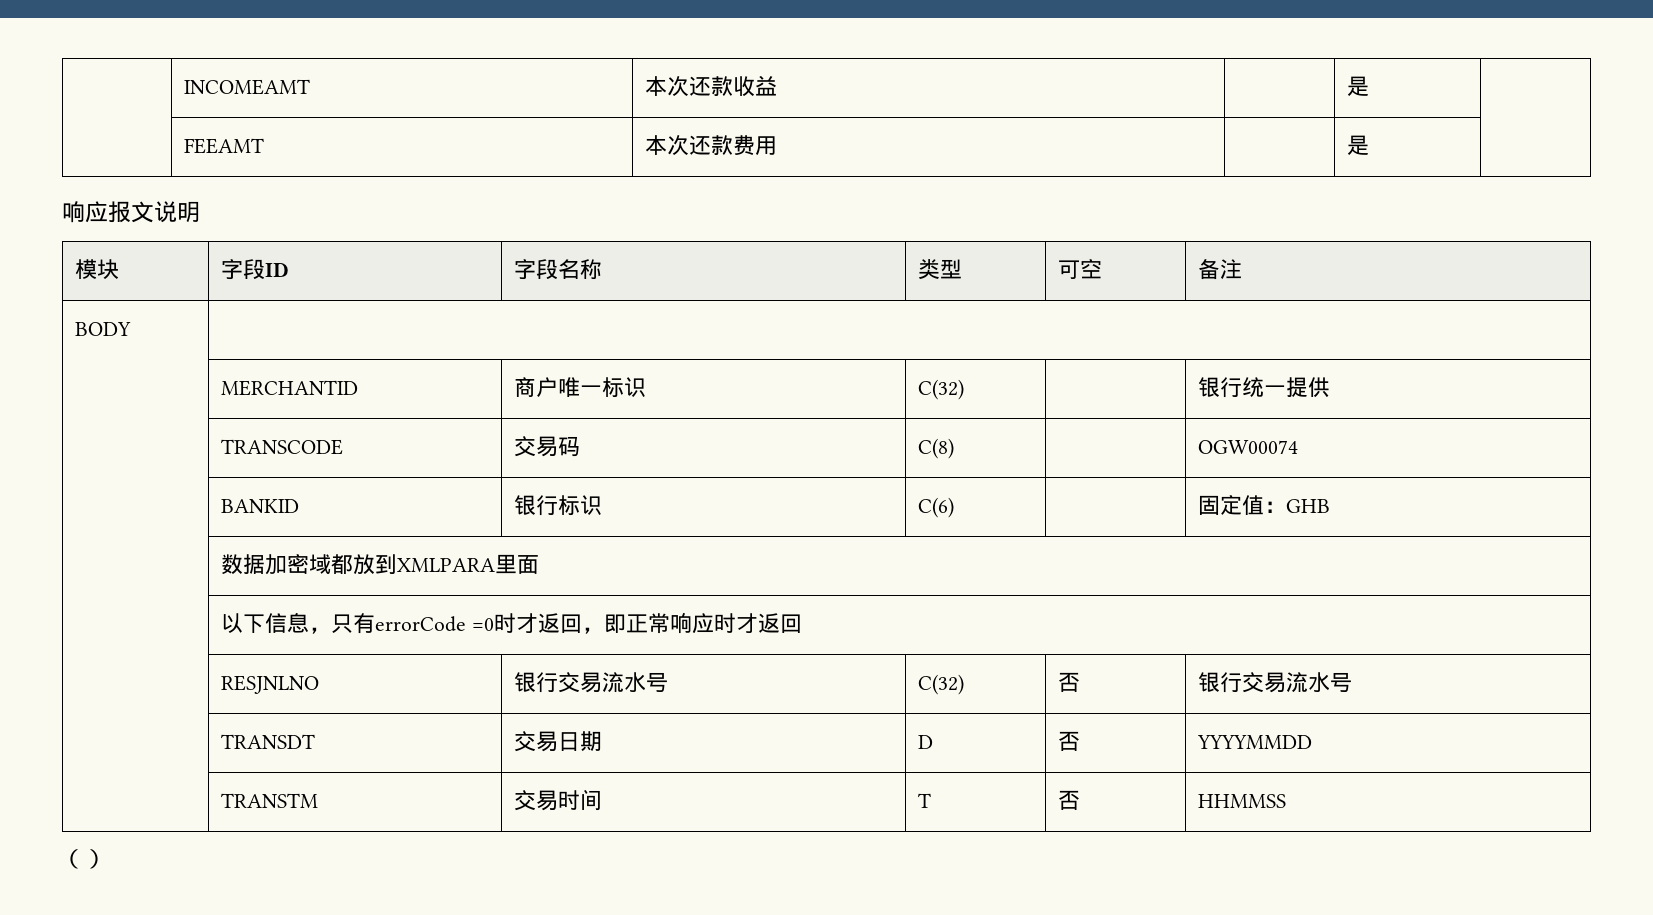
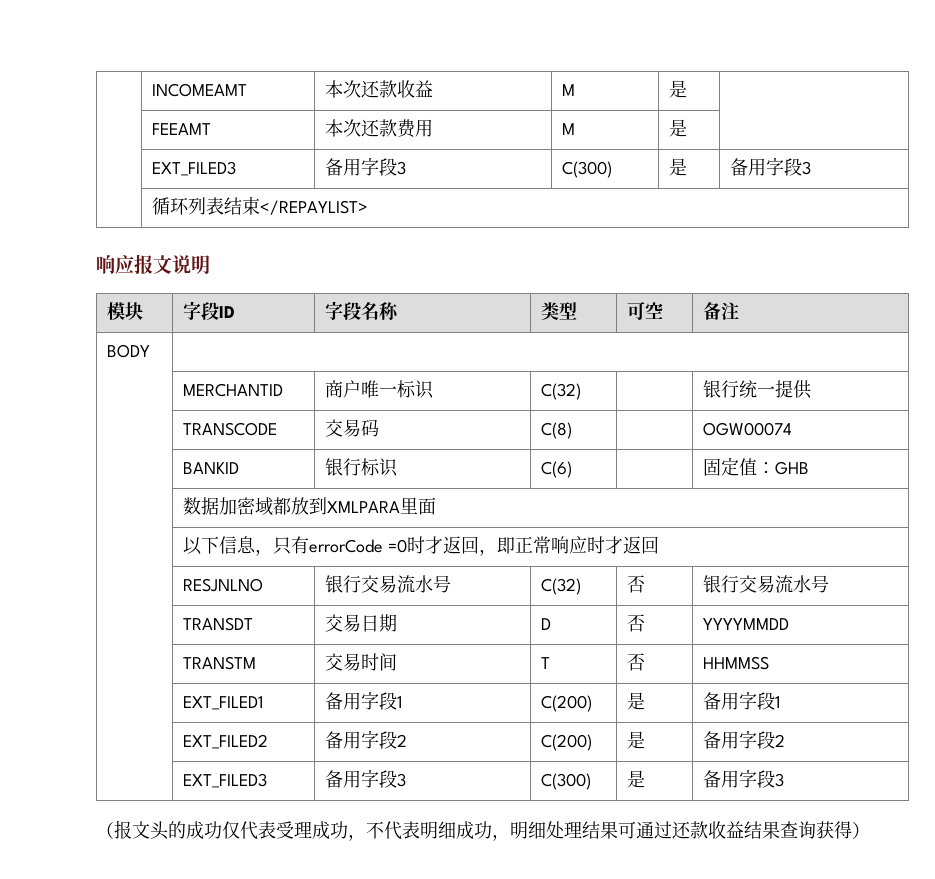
- | INCOMEAMT | 本次还款收益 | | 是 |
+ | INCOMEAMT | 本次还款收益 | M | 是 |
- | FEEAMT | 本次还款费用 | | 是 |
+ | FEEAMT | 本次还款费用 | M | 是 |
+ | EXT_FILED3 | 备用字段3 | C(300) | 是 | 备用字段3
+ | 循环列表结束</REPAYLIST>
- （）
+ | EXT_FILED1 | 备用字段1 | C(200) | 是 | 备用字段1
+ | EXT_FILED2 | 备用字段2 | C(200) | 是 | 备用字段2
+ | EXT_FILED3 | 备用字段3 | C(300) | 是 | 备用字段3
+ （报文头的成功仅代表受理成功，不代表明细成功，明细处理结果可通过还款收益结果查询获得）

